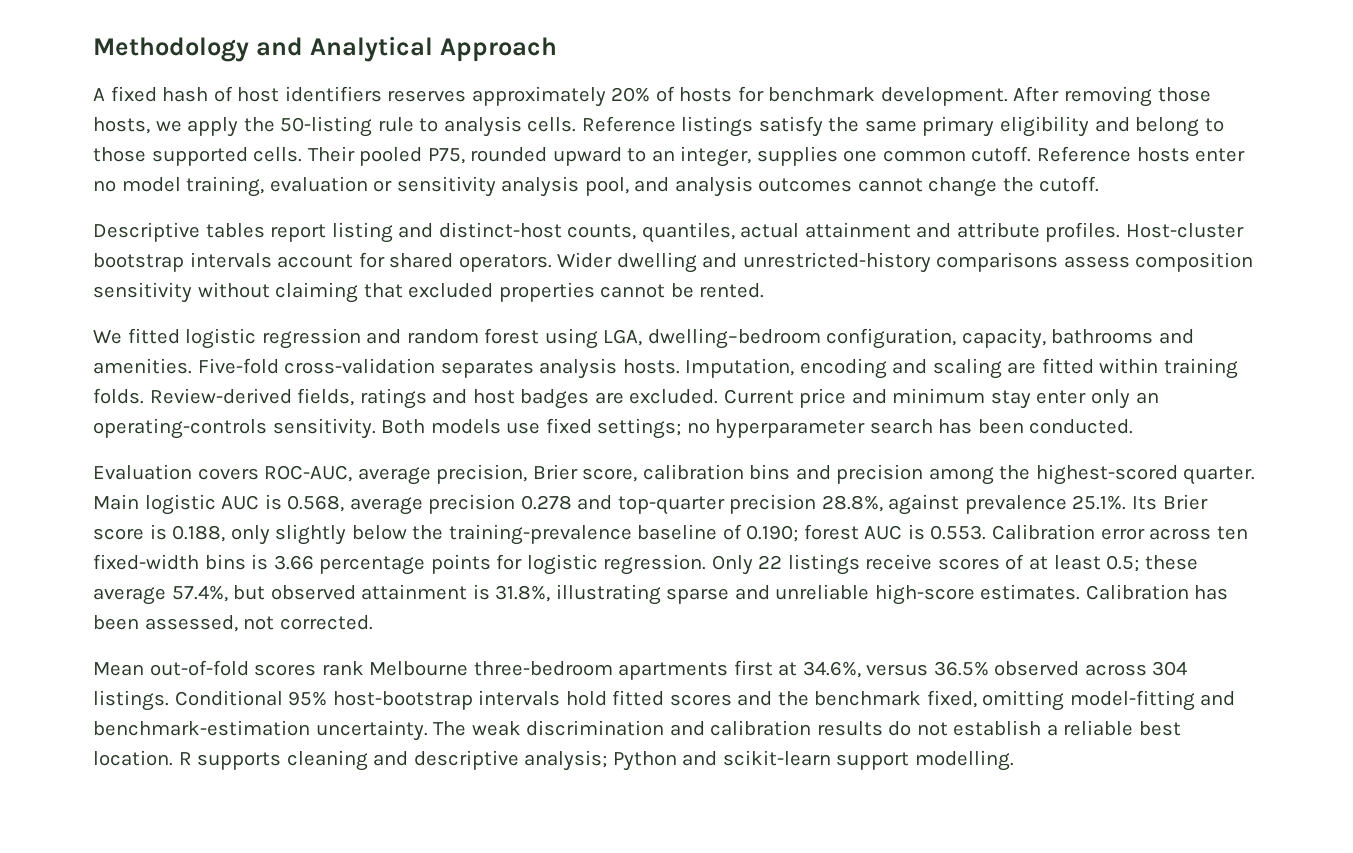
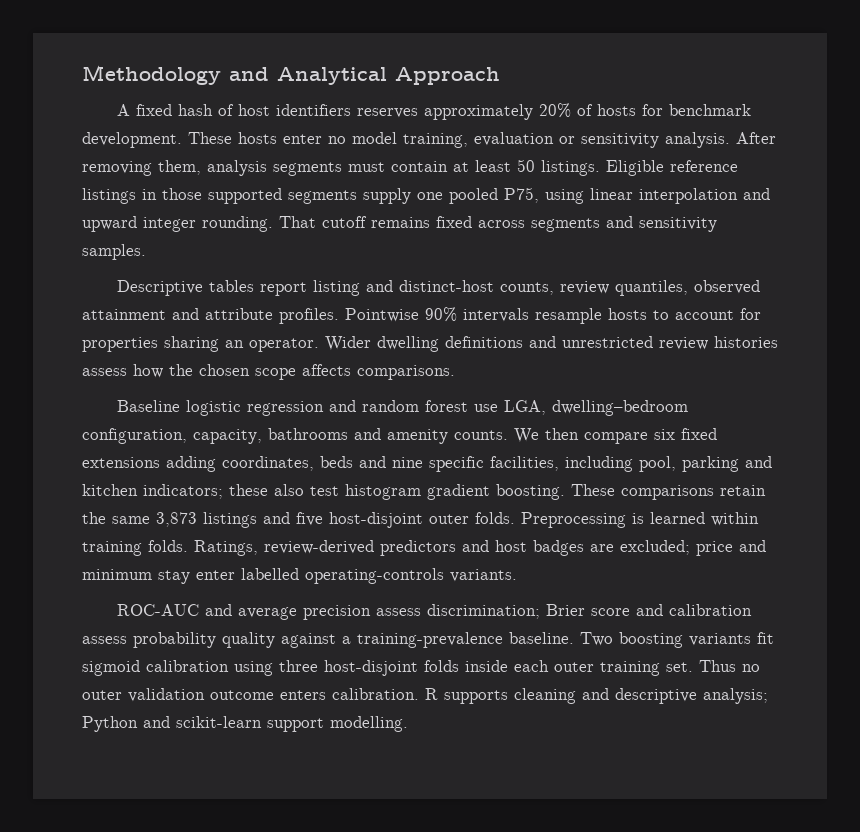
- After removing those hosts, we apply the 50-listing rule to analysis cells. Reference listings satisfy the same primary eligibility and belong to those supported cells. Their pooled P75, rounded upward to an integer, supplies one common cutoff. Reference hosts enter no model training, evaluation or sensitivity analysis pool, and analysis outcomes cannot change the cutoff.
+ These hosts enter no model training, evaluation or sensitivity analysis. After removing them, analysis segments must contain at least 50 listings. Eligible reference listings in those supported segments supply one pooled P75, using linear interpolation and upward integer rounding. That cutoff remains fixed across segments and sensitivity samples.
- Descriptive tables report listing and distinct-host counts, quantiles, actual attainment and attribute profiles.
+ Descriptive tables report listing and distinct-host counts, review quantiles, observed attainment and attribute profiles.
- Host-cluster bootstrap intervals account for shared operators. Wider dwelling and unrestricted-history comparisons assess composition sensitivity without claiming that excluded properties cannot be rented.
- We fitted logistic regression and random forest using LGA, dwelling–bedroom configuration, capacity, bathrooms and amenities. Five-fold cross-validation separates analysis hosts. Imputation, encoding and scaling are fitted within training folds. Review-derived fields, ratings and host badges are excluded. Current price and minimum stay enter only an operating-controls sensitivity. Both models use fixed settings; no hyperparameter search has been conducted.
- Evaluation covers ROC-AUC, average precision, Brier score, calibration bins and precision among the highest-scored quarter. Main logistic AUC is 0.568, average precision 0.278 and top-quarter precision 28.8%, against prevalence 25.1%. Its Brier score is 0.188, only slightly below the training-prevalence baseline of 0.190; forest AUC is 0.553. Calibration error across ten fixed-width bins is 3.66 percentage points for logistic regression. Only 22 listings receive scores of at least 0.5; these average 57.4%, but observed attainment is 31.8%, illustrating sparse and unreliable high-score estimates. Calibration has been assessed, not corrected.
- Mean out-of-fold scores rank Melbourne three-bedroom apartments first at 34.6%, versus 36.5% observed across 304 listings. Conditional 95% host-bootstrap intervals hold fitted scores and the benchmark fixed, omitting model-fitting and benchmark-estimation uncertainty. The weak discrimination and calibration results do not establish a reliable best location.
+ Pointwise 90% intervals resample hosts to account for properties sharing an operator. Wider dwelling definitions and unrestricted review histories assess how the chosen scope affects comparisons.
+ Baseline logistic regression and random forest use LGA, dwelling–bedroom configuration, capacity, bathrooms and amenity counts. We then compare six fixed extensions adding coordinates, beds and nine specific facilities, including pool, parking and kitchen indicators; these also test histogram gradient boosting. These comparisons retain the same 3,873 listings and five host-disjoint outer folds. Preprocessing is learned within training folds. Ratings, review-derived predictors and host badges are excluded; price and minimum stay enter labelled operating-controls variants.
+ ROC-AUC and average precision assess discrimination; Brier score and calibration assess probability quality against a training-prevalence baseline. Two boosting variants fit sigmoid calibration using three host-disjoint folds inside each outer training set. Thus no outer validation outcome enters calibration.

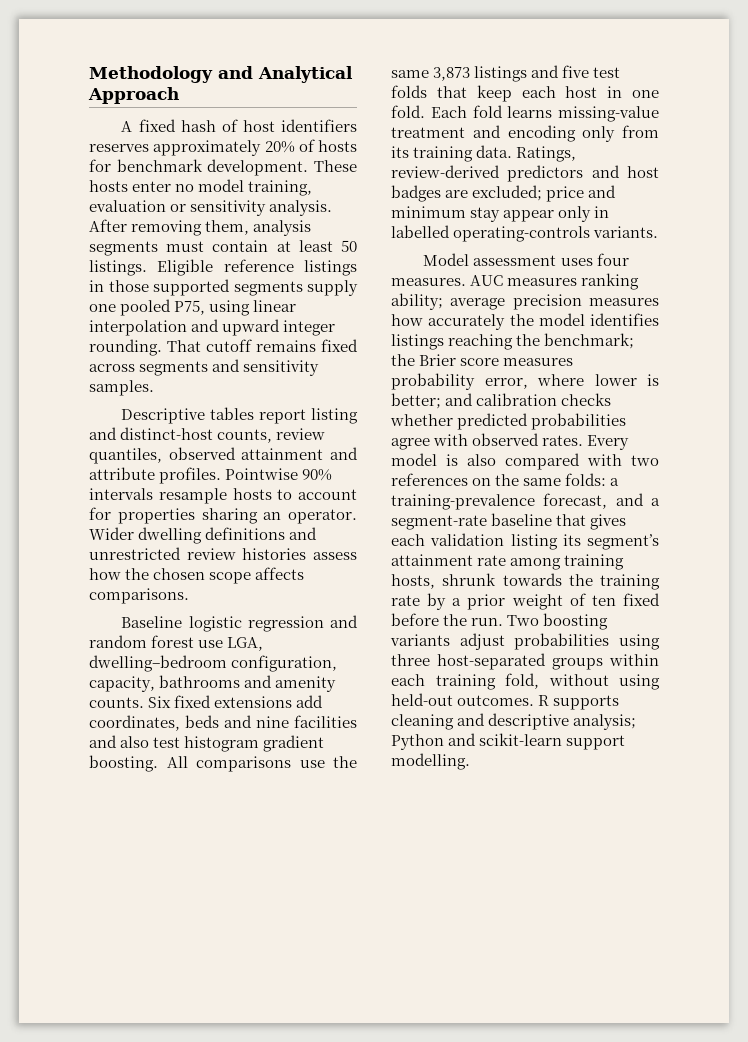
- We then compare six fixed extensions adding coordinates, beds and nine specific facilities, including pool, parking and kitchen indicators; these also test histogram gradient boosting.
+ Six fixed extensions add coordinates, beds and nine facilities and also test histogram gradient boosting.
- These comparisons retain the same 3,873 listings and five host-disjoint outer folds. Preprocessing is learned within training folds.
+ All comparisons use the same 3,873 listings and five test folds that keep each host in one fold. Each fold learns missing-value treatment and encoding only from its training data.
- Ratings, review-derived predictors and host badges are excluded; price and minimum stay enter labelled operating-controls variants.
+ Ratings, review-derived predictors and host badges are excluded; price and minimum stay appear only in labelled operating-controls variants.
- ROC-AUC and average precision assess discrimination; Brier score and calibration assess probability quality against a training-prevalence baseline. Two boosting variants fit sigmoid calibration using three host-disjoint folds inside each outer training set. Thus no outer validation outcome enters calibration.
+ Model assessment uses four measures. AUC measures ranking ability; average precision measures how accurately the model identifies listings reaching the benchmark; the Brier score measures probability error, where lower is better; and calibration checks whether predicted probabilities agree with observed rates. Every model is also compared with two references on the same folds: a training-prevalence forecast, and a segment-rate baseline that gives each validation listing its segment’s attainment rate among training hosts, shrunk towards the training rate by a prior weight of ten fixed before the run. Two boosting variants adjust probabilities using three host-separated groups within each training fold, without using held-out outcomes.

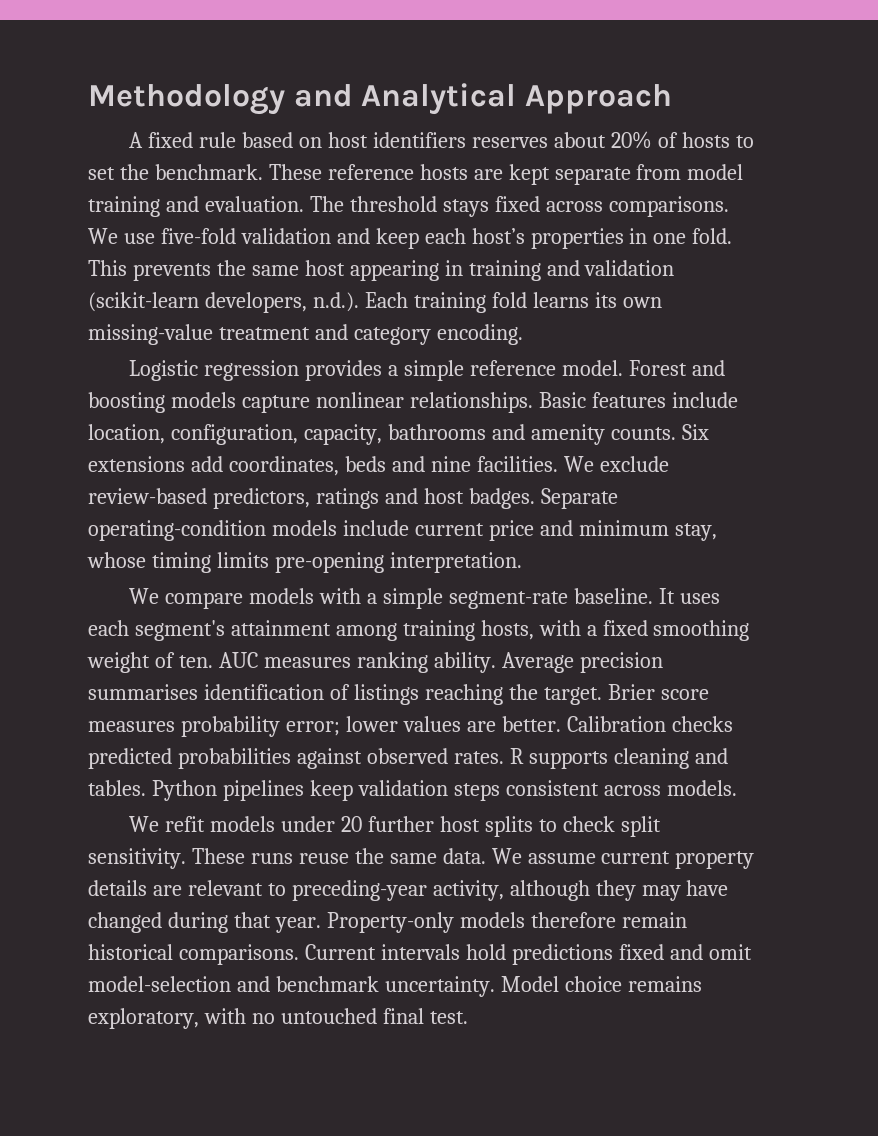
- A fixed hash of host identifiers reserves approximately 20% of hosts for benchmark development. These hosts enter no model training, evaluation or sensitivity analysis. After removing them, analysis segments must contain at least 50 listings. Eligible reference listings in those supported segments supply one pooled P75, using linear interpolation and upward integer rounding. That cutoff remains fixed across segments and sensitivity samples.
- Descriptive tables report listing and distinct-host counts, review quantiles, observed attainment and attribute profiles. Pointwise 90% intervals resample hosts to account for properties sharing an operator. Wider dwelling definitions and unrestricted review histories assess how the chosen scope affects comparisons.
- Baseline logistic regression and random forest use LGA, dwelling–bedroom configuration, capacity, bathrooms and amenity counts.
+ A fixed rule based on host identifiers reserves about 20% of hosts to set the benchmark. These reference hosts are kept separate from model training and evaluation. The threshold stays fixed across comparisons. We use five-fold validation and keep each host’s properties in one fold. This prevents the same host appearing in training and validation (scikit-learn developers, n.d.). Each training fold learns its own missing-value treatment and category encoding.
+ Logistic regression provides a simple reference model. Forest and boosting models capture nonlinear relationships. Basic features include location, configuration, capacity, bathrooms and amenity counts.
- Six fixed extensions add coordinates, beds and nine facilities and also test histogram gradient boosting. All comparisons use the same 3,873 listings and five test folds that keep each host in one fold. Each fold learns missing-value treatment and encoding only from its training data. Ratings, review-derived predictors and host badges are excluded; price and minimum stay appear only in labelled operating-controls variants.
- Model assessment uses four measures. AUC measures ranking ability; average precision measures how accurately the model identifies listings reaching the benchmark; the Brier score measures probability error, where lower is better; and calibration checks whether predicted probabilities agree with observed rates. Every model is also compared with two references on the same folds: a training-prevalence forecast, and a segment-rate baseline that gives each validation listing its segment’s attainment rate among training hosts, shrunk towards the training rate by a prior weight of ten fixed before the run. Two boosting variants adjust probabilities using three host-separated groups within each training fold, without using held-out outcomes. R supports cleaning and descriptive analysis; Python and scikit-learn support modelling.
+ Six extensions add coordinates, beds and nine facilities. We exclude review-based predictors, ratings and host badges. Separate operating-condition models include current price and minimum stay, whose timing limits pre-opening interpretation.
+ We compare models with a simple segment-rate baseline. It uses each segment's attainment among training hosts, with a fixed smoothing weight of ten. AUC measures ranking ability. Average precision summarises identification of listings reaching the target. Brier score measures probability error; lower values are better. Calibration checks predicted probabilities against observed rates. R supports cleaning and tables. Python pipelines keep validation steps consistent across models.
+ We refit models under 20 further host splits to check split sensitivity. These runs reuse the same data. We assume current property details are relevant to preceding-year activity, although they may have changed during that year. Property-only models therefore remain historical comparisons. Current intervals hold predictions fixed and omit model-selection and benchmark uncertainty. Model choice remains exploratory, with no untouched final test.

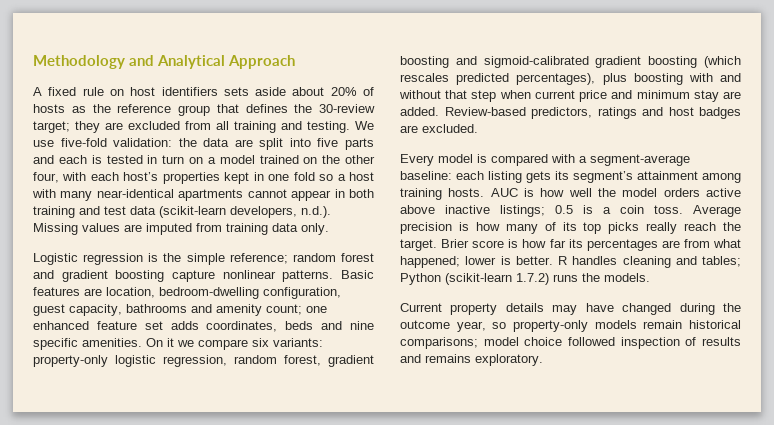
- A fixed rule based on host identifiers reserves about 20% of hosts to set the benchmark. These reference hosts are kept separate from model training and evaluation. The threshold stays fixed across comparisons. We use five-fold validation and keep each host’s properties in one fold. This prevents the same host appearing in training and validation (scikit-learn developers, n.d.). Each training fold learns its own missing-value treatment and category encoding.
- Logistic regression provides a simple reference model. Forest and boosting models capture nonlinear relationships.
+ A fixed rule on host identifiers sets aside about 20% of hosts as the reference group that defines the 30-review target; they are excluded from all training and testing. We use five-fold validation: the data are split into five parts and each is tested in turn on a model trained on the other four, with each host’s properties kept in one fold so a host with many near-identical apartments cannot appear in both training and test data (scikit-learn developers, n.d.). Missing values are imputed from training data only.
+ Logistic regression is the simple reference; random forest and gradient boosting capture nonlinear patterns.
- Basic features include location, configuration, capacity, bathrooms and amenity counts. Six extensions add coordinates, beds and nine facilities. We exclude review-based predictors, ratings and host badges. Separate operating-condition models include current price and minimum stay, whose timing limits pre-opening interpretation.
- We compare models with a simple segment-rate baseline. It uses each segment's attainment among training hosts, with a fixed smoothing weight of ten. AUC measures ranking ability. Average precision summarises identification of listings reaching the target. Brier score measures probability error; lower values are better. Calibration checks predicted probabilities against observed rates. R supports cleaning and tables. Python pipelines keep validation steps consistent across models.
- We refit models under 20 further host splits to check split sensitivity. These runs reuse the same data. We assume current property details are relevant to preceding-year activity, although they may have changed during that year. Property-only models therefore remain historical comparisons. Current intervals hold predictions fixed and omit model-selection and benchmark uncertainty. Model choice remains exploratory, with no untouched final test.
+ Basic features are location, bedroom-dwelling configuration, guest capacity, bathrooms and amenity count; one enhanced feature set adds coordinates, beds and nine specific amenities. On it we compare six variants: property-only logistic regression, random forest, gradient boosting and sigmoid-calibrated gradient boosting (which rescales predicted percentages), plus boosting with and without that step when current price and minimum stay are added. Review-based predictors, ratings and host badges are excluded.
+ Every model is compared with a segment-average baseline: each listing gets its segment’s attainment among training hosts. AUC is how well the model orders active above inactive listings; 0.5 is a coin toss. Average precision is how many of its top picks really reach the target. Brier score is how far its percentages are from what happened; lower is better. R handles cleaning and tables; Python (scikit-learn 1.7.2) runs the models.
+ Current property details may have changed during the outcome year, so property-only models remain historical comparisons; model choice followed inspection of results and remains exploratory.

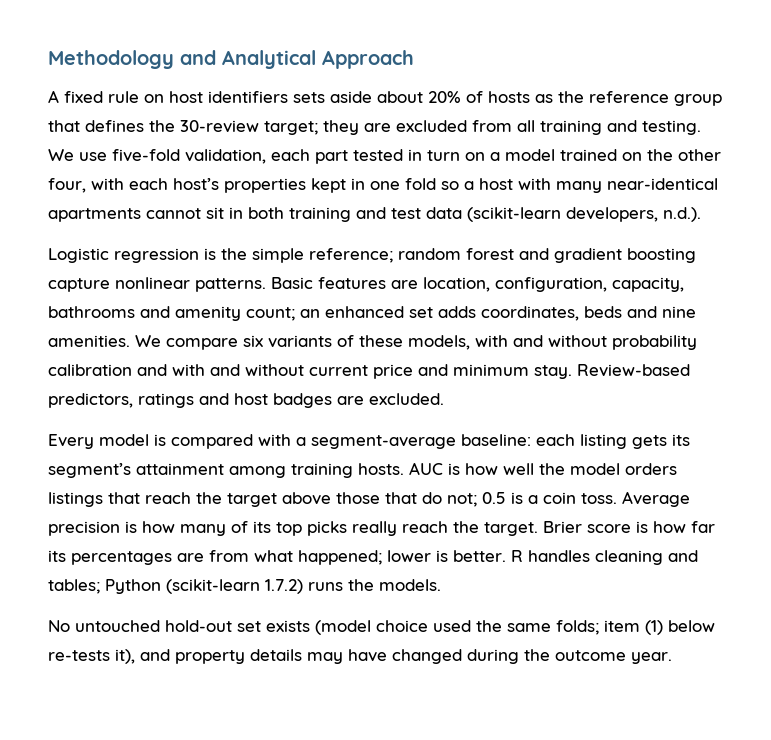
- We use five-fold validation: the data are split into five parts and each is tested in turn on a model trained on the other four, with each host’s properties kept in one fold so a host with many near-identical apartments cannot appear in both training and test data (scikit-learn developers, n.d.). Missing values are imputed from training data only.
+ We use five-fold validation, each part tested in turn on a model trained on the other four, with each host’s properties kept in one fold so a host with many near-identical apartments cannot sit in both training and test data (scikit-learn developers, n.d.).
- Basic features are location, bedroom-dwelling configuration, guest capacity, bathrooms and amenity count; one enhanced feature set adds coordinates, beds and nine specific amenities. On it we compare six variants: property-only logistic regression, random forest, gradient boosting and sigmoid-calibrated gradient boosting (which rescales predicted percentages), plus boosting with and without that step when current price and minimum stay are added.
+ Basic features are location, configuration, capacity, bathrooms and amenity count; an enhanced set adds coordinates, beds and nine amenities. We compare six variants of these models, with and without probability calibration and with and without current price and minimum stay.
- AUC is how well the model orders active above inactive listings; 0.5 is a coin toss.
+ AUC is how well the model orders listings that reach the target above those that do not; 0.5 is a coin toss.
- Current property details may have changed during the outcome year, so property-only models remain historical comparisons; model choice followed inspection of results and remains exploratory.
+ No untouched hold-out set exists (model choice used the same folds; item (1) below re-tests it), and property details may have changed during the outcome year.

